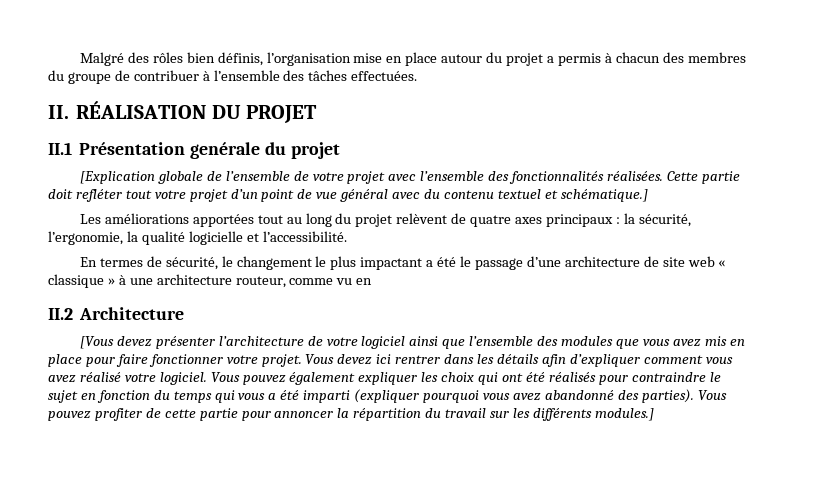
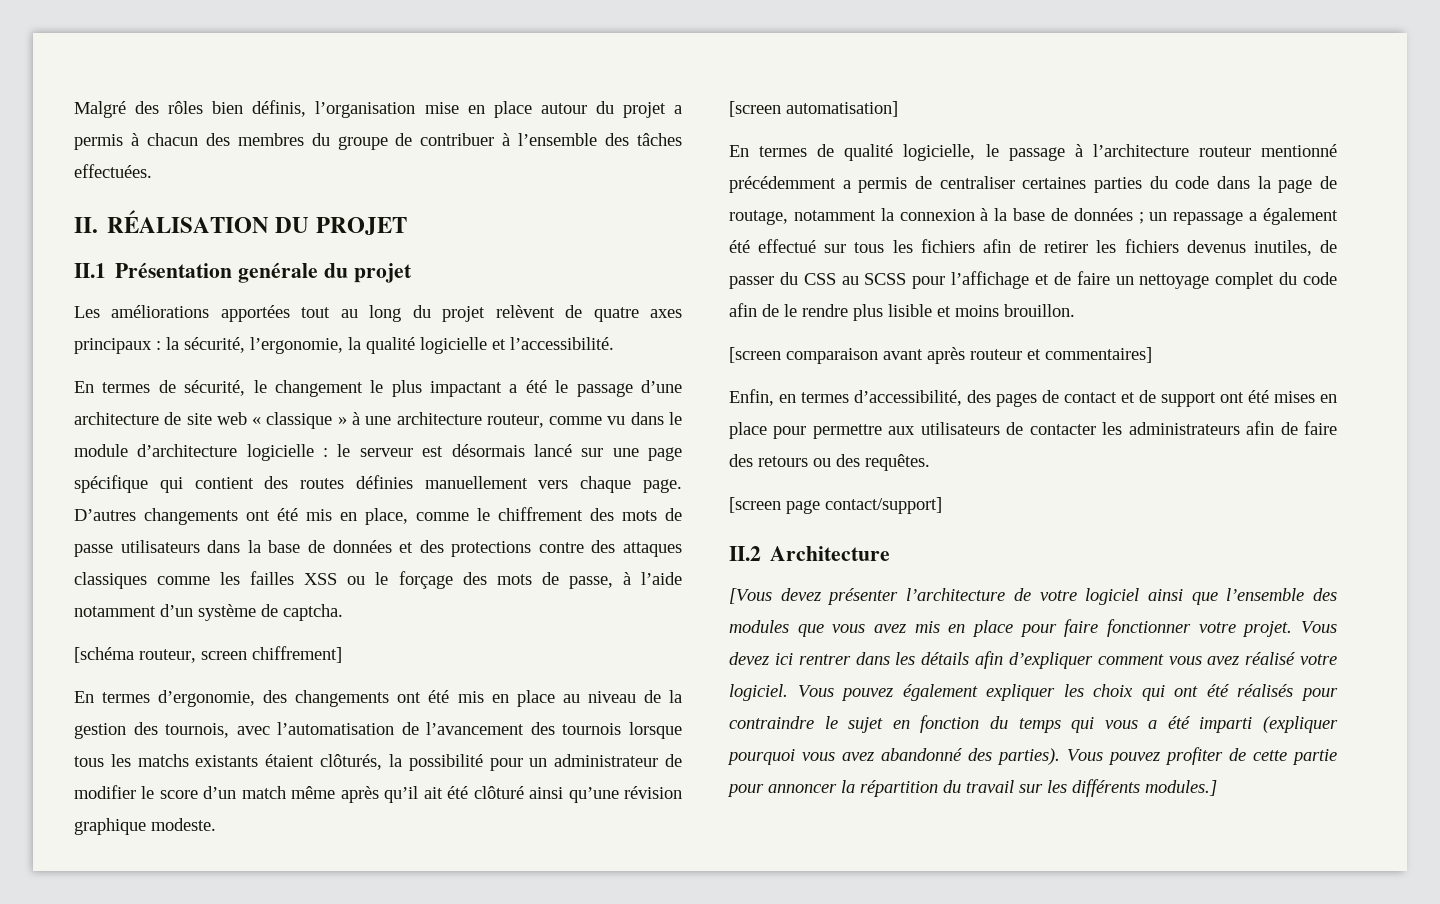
- [Explication globale de l’ensemble de votre projet avec l’ensemble des fonctionnalités réalisées. Cette partie doit refléter tout votre projet d’un point de vue général avec du contenu textuel et schématique.]
- En termes de sécurité, le changement le plus impactant a été le passage d’une architecture de site web « classique » à une architecture routeur, comme vu en
+ En termes de sécurité, le changement le plus impactant a été le passage d’une architecture de site web « classique » à une architecture routeur, comme vu dans le module d’architecture logicielle : le serveur est désormais lancé sur une page spécifique qui contient des routes définies manuellement vers chaque page. D’autres changements ont été mis en place, comme le chiffrement des mots de passe utilisateurs dans la base de données et des protections contre des attaques classiques comme les failles XSS ou le forçage des mots de passe, à l’aide notamment d’un système de captcha.
+ [schéma routeur, screen chiffrement]
+ En termes d’ergonomie, des changements ont été mis en place au niveau de la gestion des tournois, avec l’automatisation de l’avancement des tournois lorsque tous les matchs existants étaient clôturés, la possibilité pour un administrateur de modifier le score d’un match même après qu’il ait été clôturé ainsi qu’une révision graphique modeste.
+ [screen automatisation]
+ En termes de qualité logicielle, le passage à l’architecture routeur mentionné précédemment a permis de centraliser certaines parties du code dans la page de routage, notamment la connexion à la base de données ; un repassage a également été effectué sur tous les fichiers afin de retirer les fichiers devenus inutiles, de passer du CSS au SCSS pour l’affichage et de faire un nettoyage complet du code afin de le rendre plus lisible et moins brouillon.
+ [screen comparaison avant après routeur et commentaires]
+ Enfin, en termes d’accessibilité, des pages de contact et de support ont été mises en place pour permettre aux utilisateurs de contacter les administrateurs afin de faire des retours ou des requêtes.
+ [screen page contact/support]

